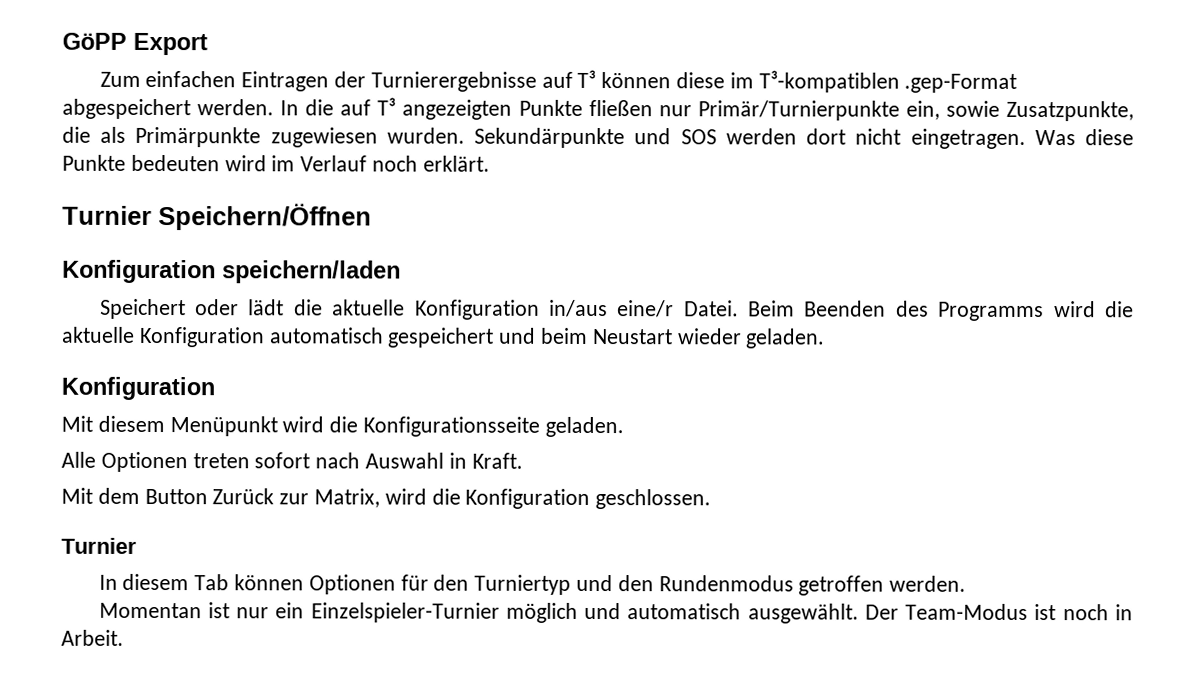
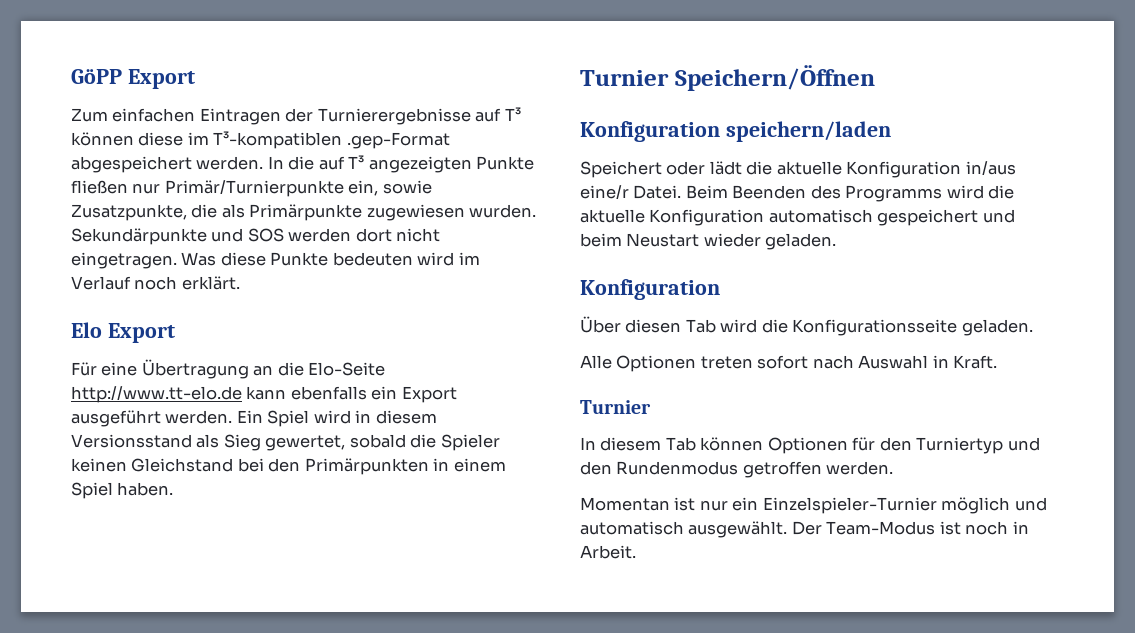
+ Elo Export
+ Für eine Übertragung an die Elo-Seite http://www.tt-elo.de kann ebenfalls ein Export ausgeführt werden. Ein Spiel wird in diesem Versionsstand als Sieg gewertet, sobald die Spieler keinen Gleichstand bei den Primärpunkten in einem Spiel haben.
- Mit diesem Menüpunkt wird die Konfigurationsseite geladen.
+ Über diesen Tab wird die Konfigurationsseite geladen.
- Mit dem Button Zurück zur Matrix, wird die Konfiguration geschlossen.

